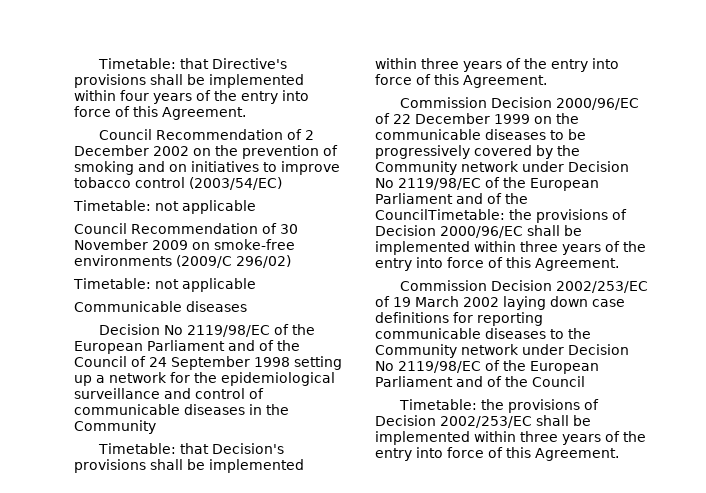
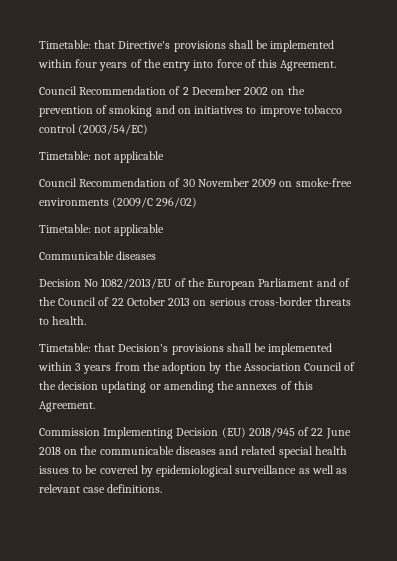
- Decision No 2119/98/EC of the European Parliament and of the Council of 24 September 1998 setting up a network for the epidemiological surveillance and control of communicable diseases in the Community
+ Decision No 1082/2013/EU of the European Parliament and of the Council of 22 October 2013 on serious cross-border threats to health.
- Timetable: that Decision's provisions shall be implemented within three years of the entry into force of this Agreement.
- Commission Decision 2000/96/EC of 22 December 1999 on the communicable diseases to be progressively covered by the Community network under Decision No 2119/98/EC of the European Parliament and of the CouncilTimetable: the provisions of Decision 2000/96/EC shall be implemented within three years of the entry into force of this Agreement.
- Commission Decision 2002/253/EC of 19 March 2002 laying down case definitions for reporting communicable diseases to the Community network under Decision No 2119/98/EC of the European Parliament and of the Council
- Timetable: the provisions of Decision 2002/253/EC shall be implemented within three years of the entry into force of this Agreement.
+ Timetable: that Decision's provisions shall be implemented within 3 years from the adoption by the Association Council of the decision updating or amending the annexes of this Agreement.
+ Commission Implementing Decision (EU) 2018/945 of 22 June 2018 on the communicable diseases and related special health issues to be covered by epidemiological surveillance as well as relevant case definitions.

